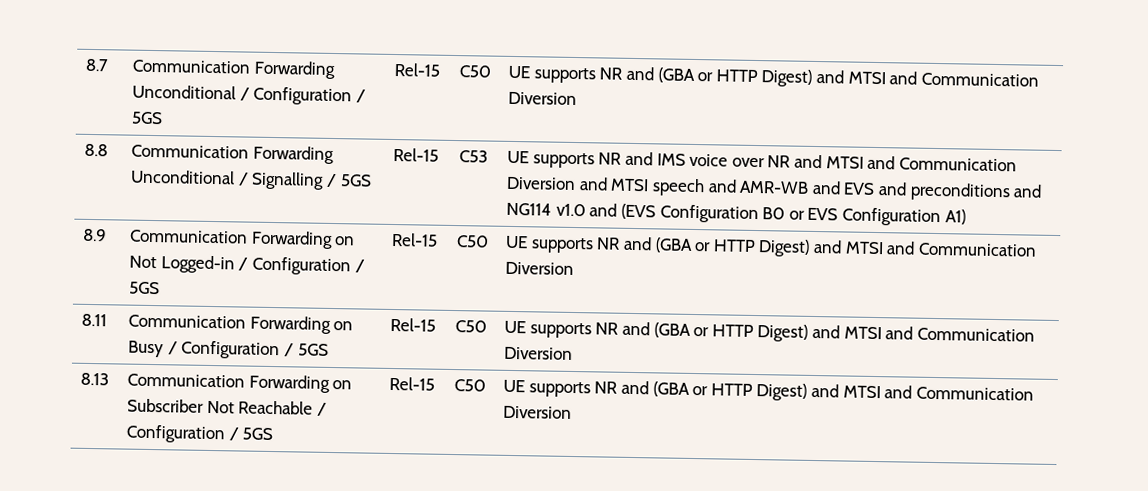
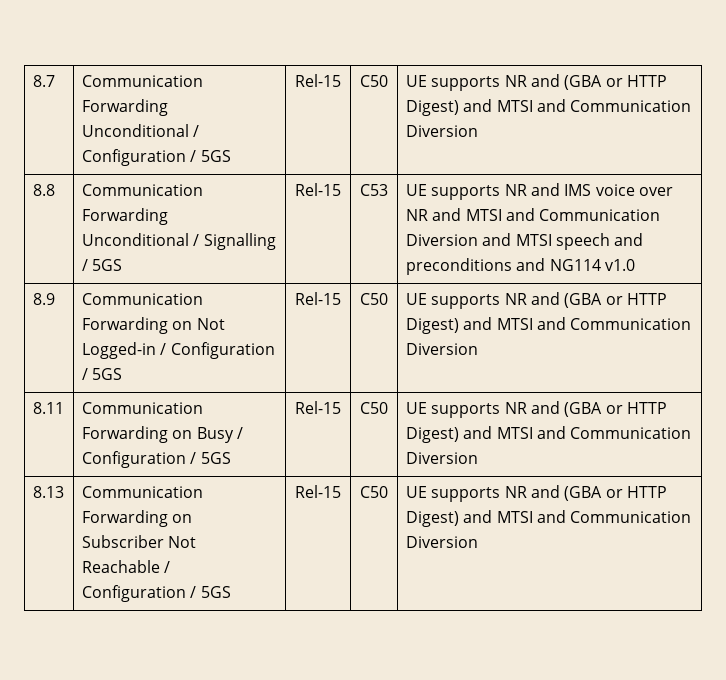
- UE supports NR and IMS voice over NR and MTSI and Communication Diversion and MTSI speech and AMR-WB and EVS and preconditions and NG114 v1.0 and (EVS Configuration B0 or EVS Configuration A1)
+ UE supports NR and IMS voice over NR and MTSI and Communication Diversion and MTSI speech and preconditions and NG114 v1.0

